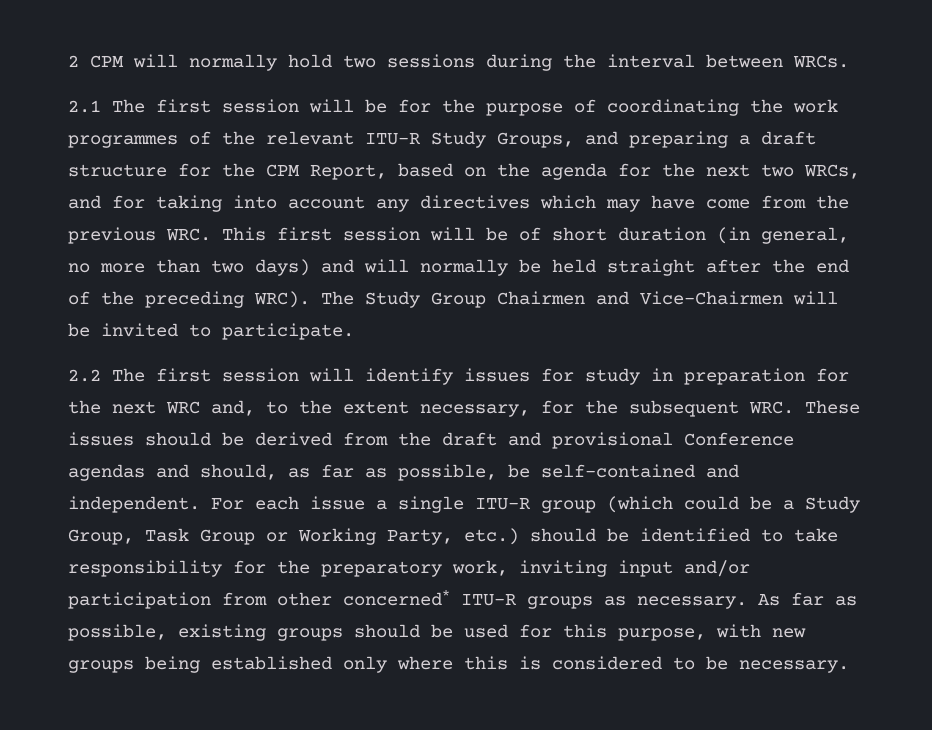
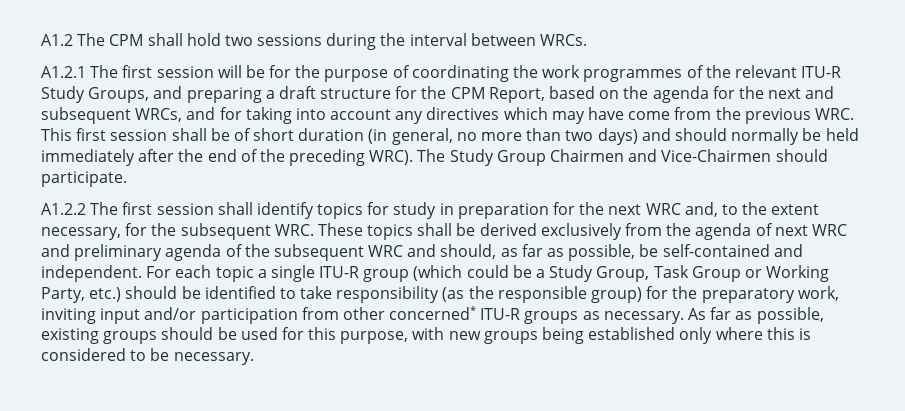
- 2 CPM will normally hold two sessions during the interval between WRCs.
+ A1.2 The CPM shall hold two sessions during the interval between WRCs.
- 2.1 The first session will be for the purpose of coordinating the work programmes of the relevant ITU-R Study Groups, and preparing a draft structure for the CPM Report, based on the agenda for the next two WRCs, and for taking into account any directives which may have come from the previous WRC. This first session will be of short duration (in general, no more than two days) and will normally be held straight after the end of the preceding WRC).
+ A1.2.1 The first session will be for the purpose of coordinating the work programmes of the relevant ITU-R Study Groups, and preparing a draft structure for the CPM Report, based on the agenda for the next and subsequent WRCs, and for taking into account any directives which may have come from the previous WRC. This first session shall be of short duration (in general, no more than two days) and should normally be held immediately after the end of the preceding WRC).
- The Study Group Chairmen and Vice-Chairmen will be invited to participate.
+ The Study Group Chairmen and Vice-Chairmen should participate.
- 2.2 The first session will identify issues for study in preparation for the next WRC and, to the extent necessary, for the subsequent WRC. These issues should be derived from the draft and provisional Conference agendas and should, as far as possible, be self-contained and independent.
+ A1.2.2 The first session shall identify topics for study in preparation for the next WRC and, to the extent necessary, for the subsequent WRC. These topics shall be derived exclusively from the agenda of next WRC and preliminary agenda of the subsequent WRC and should, as far as possible, be self-contained and independent.
- For each issue a single ITU-R group (which could be a Study Group, Task Group or Working Party, etc.) should be identified to take responsibility for the preparatory work, inviting input and/or participation from other concerned* ITU-R groups as necessary.
+ For each topic a single ITU-R group (which could be a Study Group, Task Group or Working Party, etc.) should be identified to take responsibility (as the responsible group) for the preparatory work, inviting input and/or participation from other concerned* ITU-R groups as necessary.

